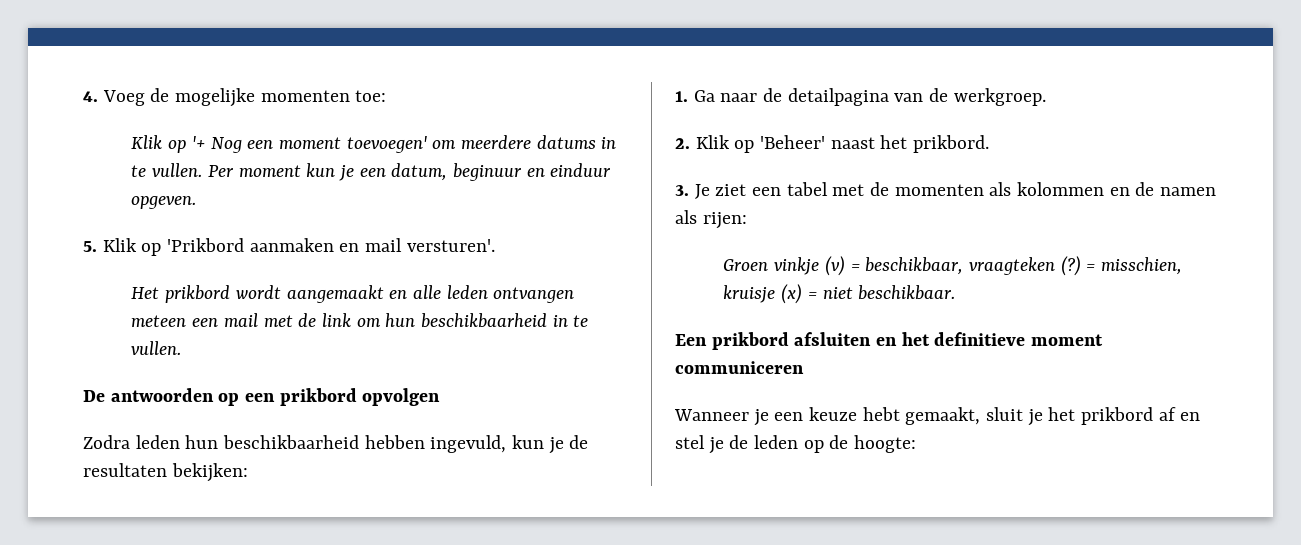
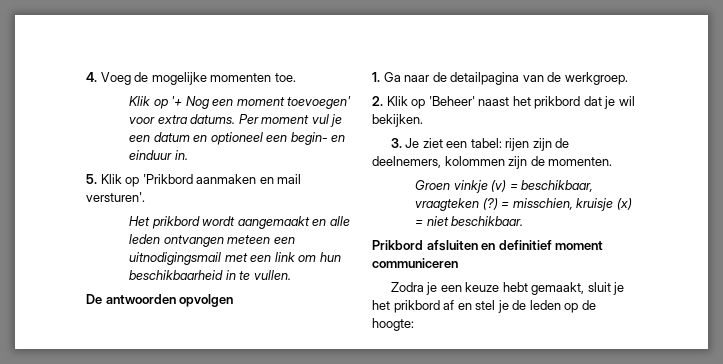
- 4. Voeg de mogelijke momenten toe:
+ 4. Voeg de mogelijke momenten toe.
- Klik op '+ Nog een moment toevoegen' om meerdere datums in te vullen.
+ Klik op '+ Nog een moment toevoegen' voor extra datums.
- Per moment kun je een datum, beginuur en einduur opgeven.
+ Per moment vul je een datum en optioneel een begin- en einduur in.
- Het prikbord wordt aangemaakt en alle leden ontvangen meteen een mail met de link om hun beschikbaarheid in te vullen.
+ Het prikbord wordt aangemaakt en alle leden ontvangen meteen een uitnodigingsmail met een link om hun beschikbaarheid in te vullen.
- De antwoorden op een prikbord opvolgen
- Zodra leden hun beschikbaarheid hebben ingevuld, kun je de resultaten bekijken:
+ De antwoorden opvolgen
- 2. Klik op 'Beheer' naast het prikbord.
+ 2. Klik op 'Beheer' naast het prikbord dat je wil bekijken.
- 3. Je ziet een tabel met de momenten als kolommen en de namen als rijen:
+ 3. Je ziet een tabel: rijen zijn de deelnemers, kolommen zijn de momenten.
- Een prikbord afsluiten en het definitieve moment communiceren
+ Prikbord afsluiten en definitief moment communiceren
- Wanneer je een keuze hebt gemaakt, sluit je het prikbord af en stel je de leden op de hoogte:
+ Zodra je een keuze hebt gemaakt, sluit je het prikbord af en stel je de leden op de hoogte:

